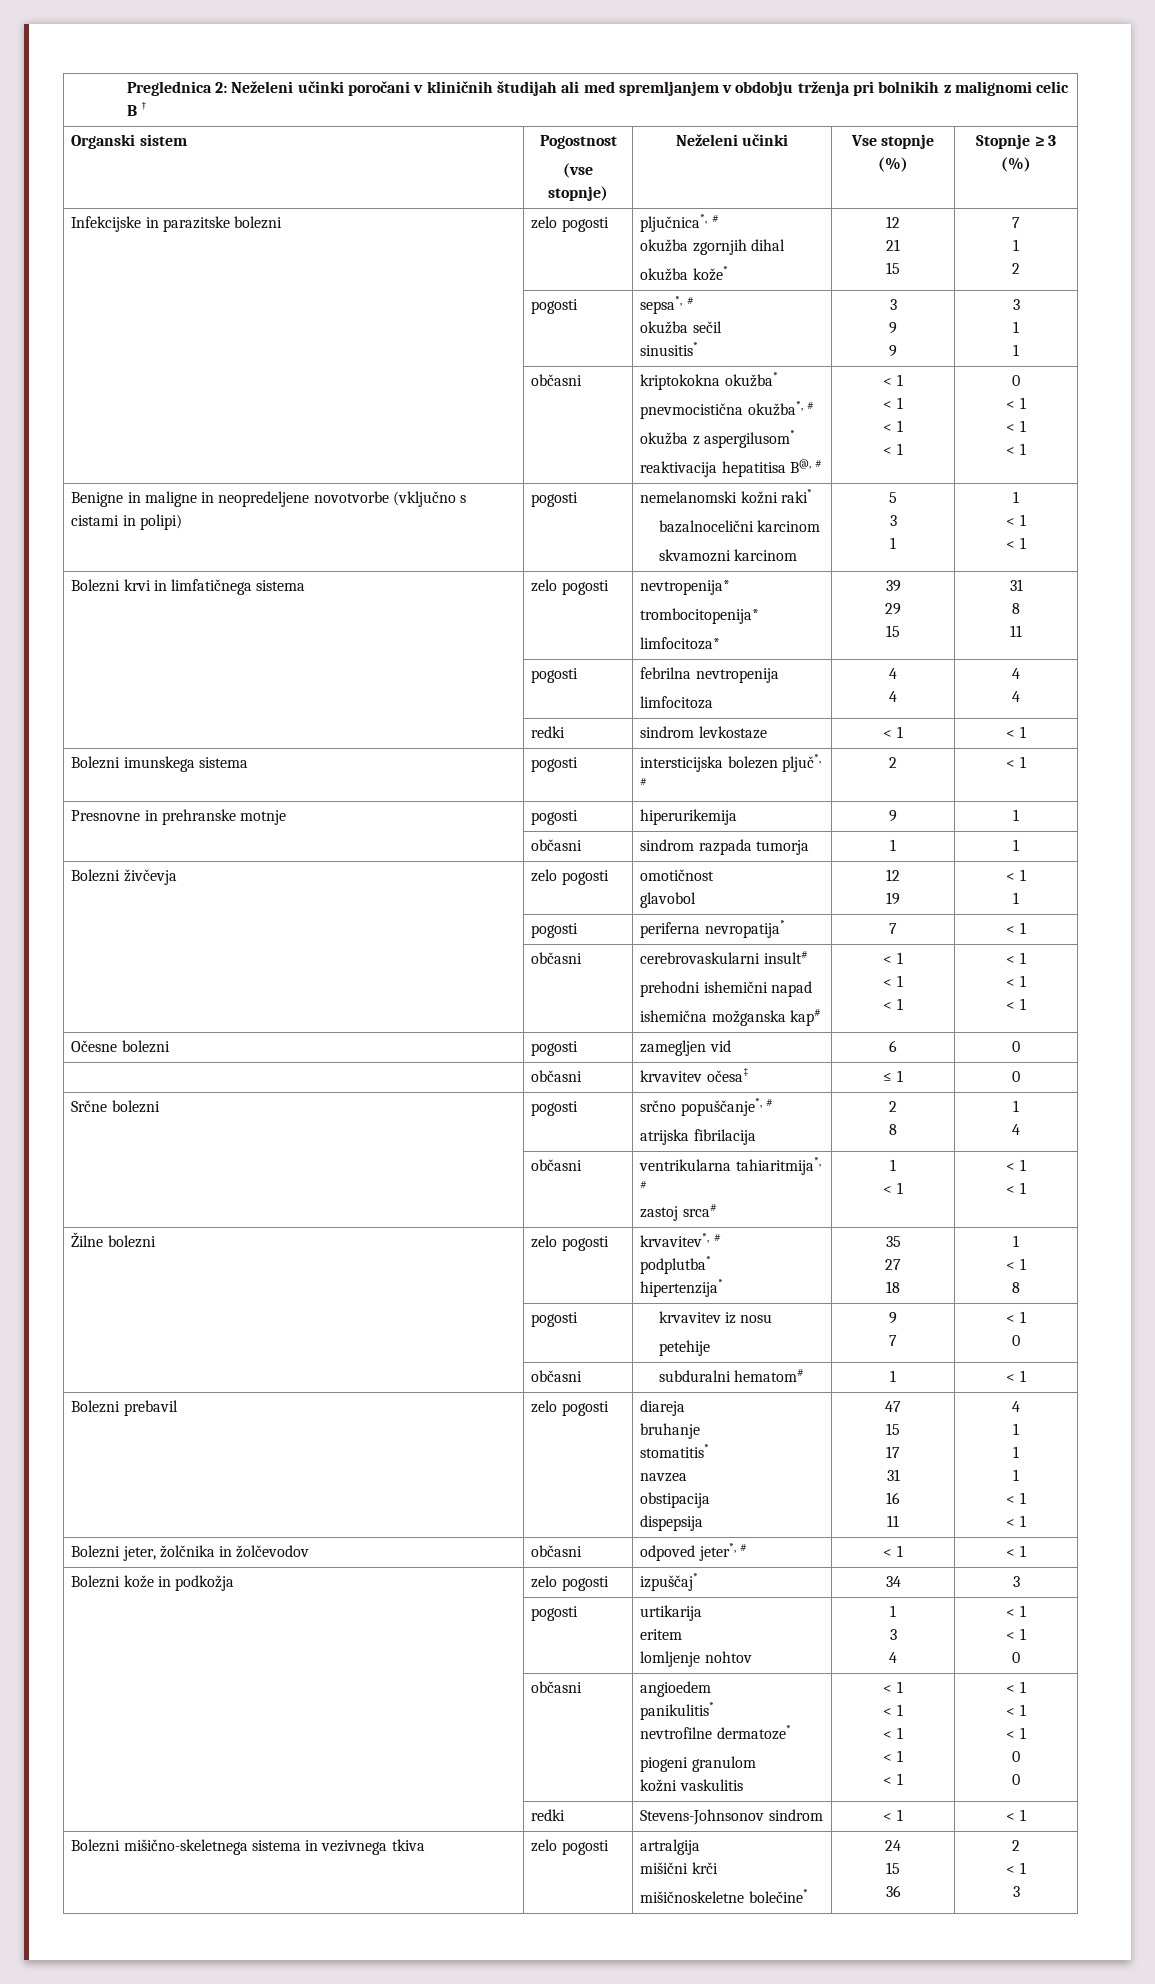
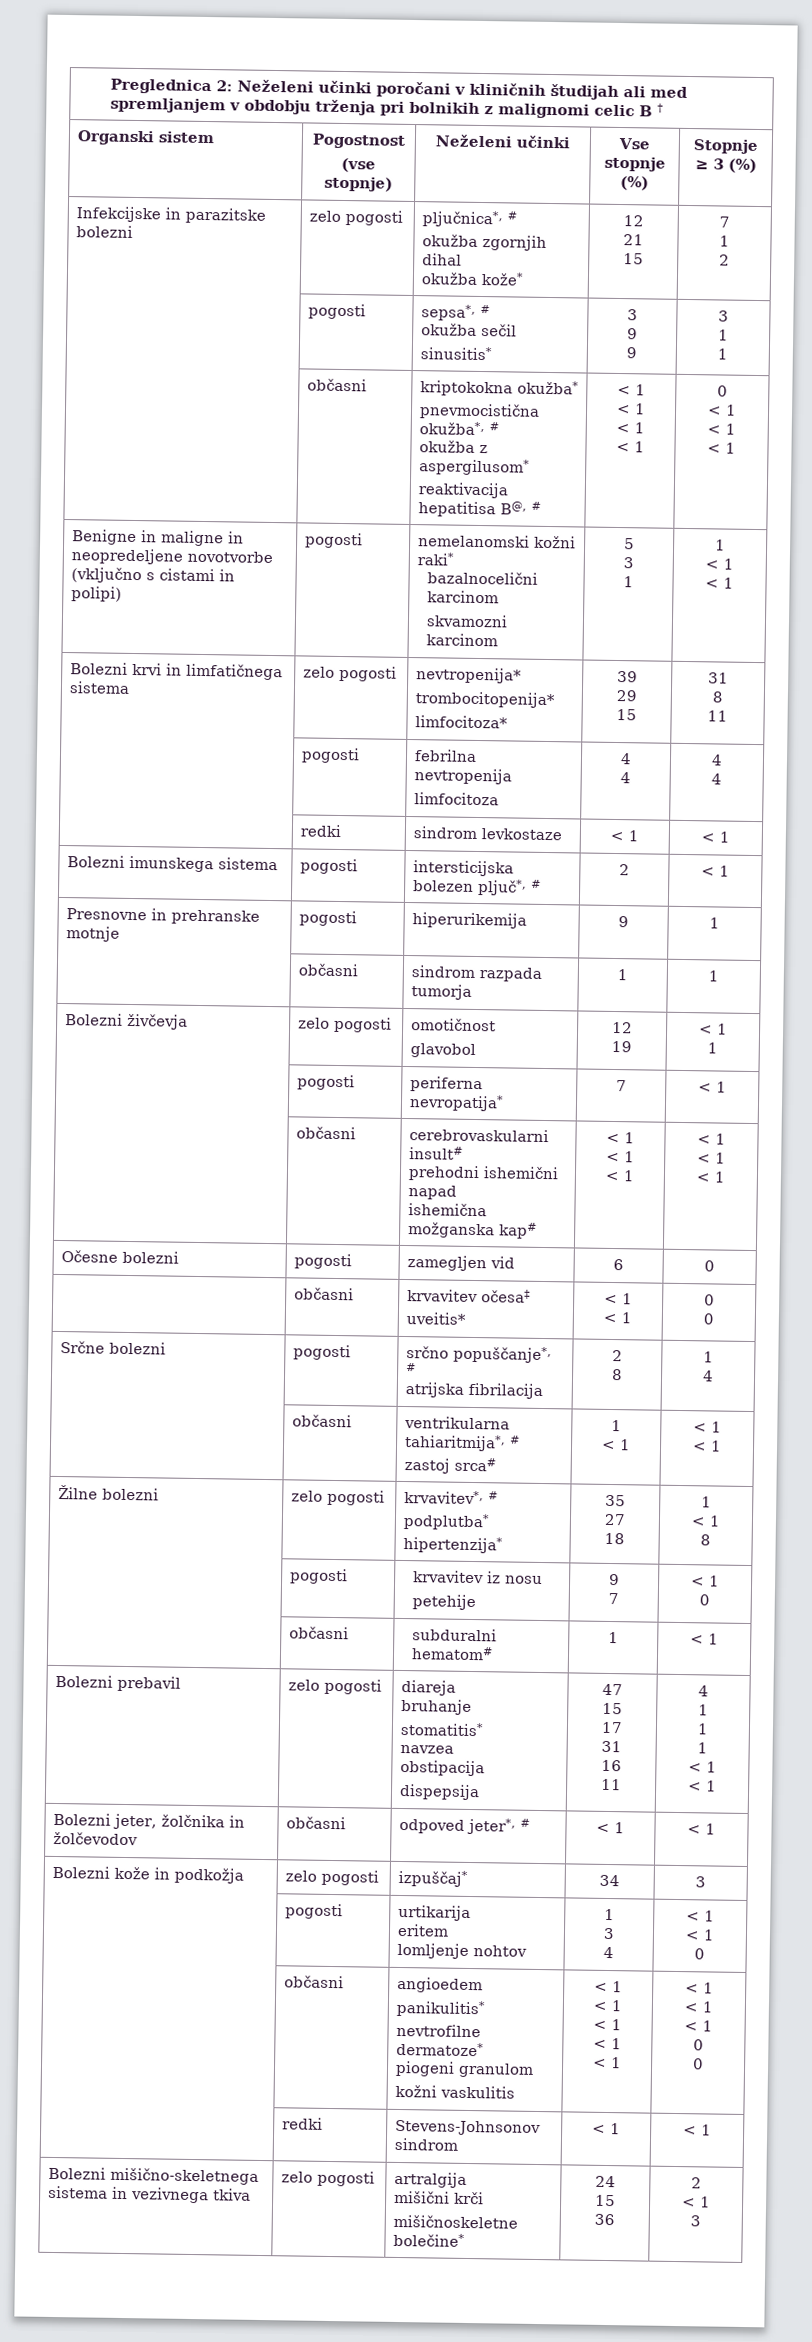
- | občasni | krvavitev očesa‡ | ≤ 1 | 0
+ | občasni | krvavitev očesa‡
+ uveitis* | < 1
+ < 1 | 0
+ 0

